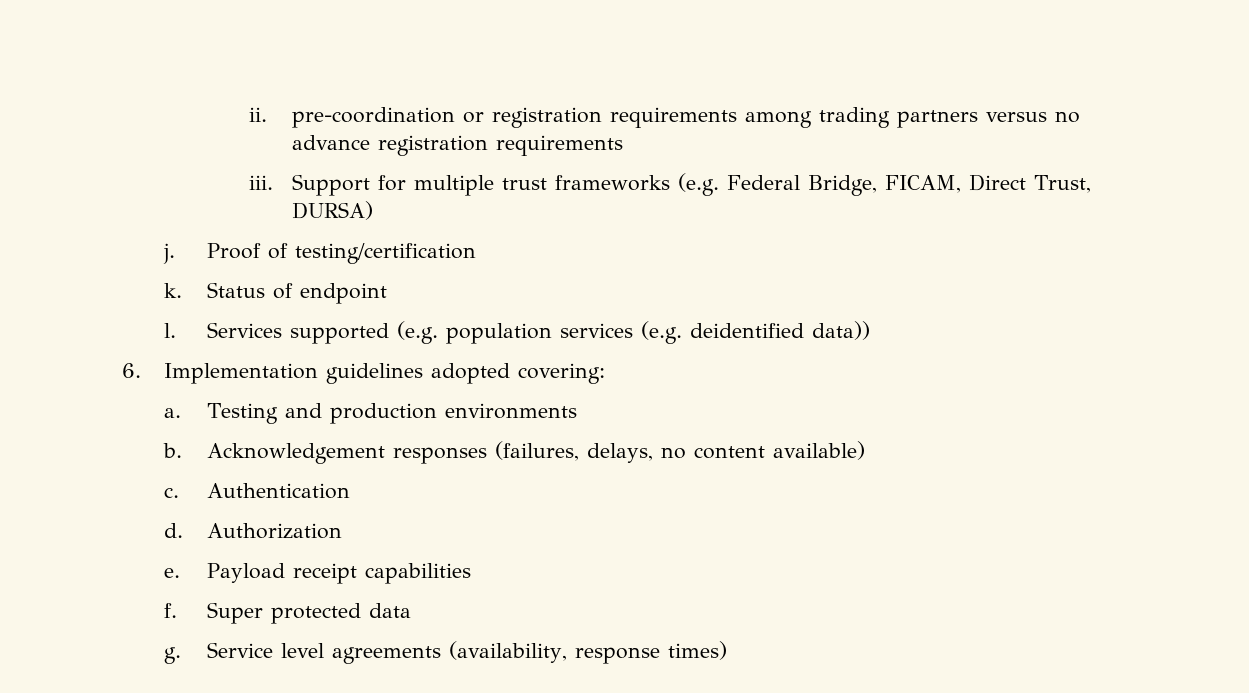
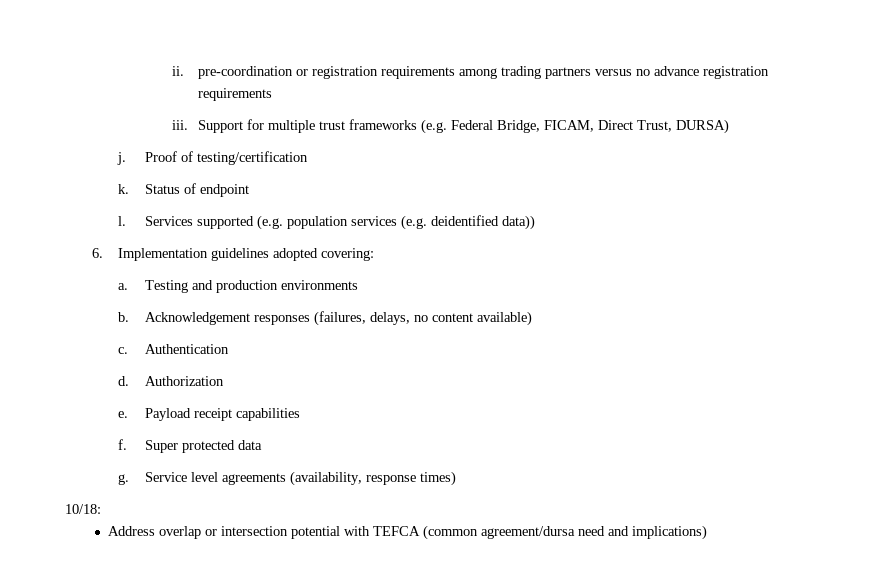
+ 10/18:
+ Address overlap or intersection potential with TEFCA (common agreement/dursa need and implications)

